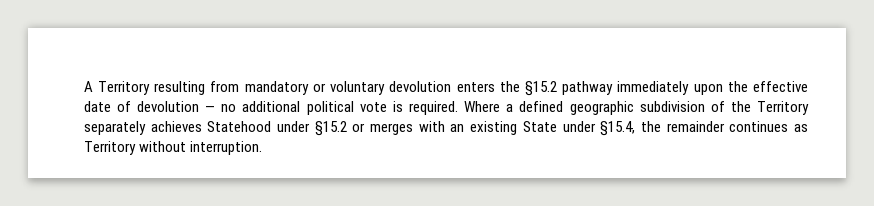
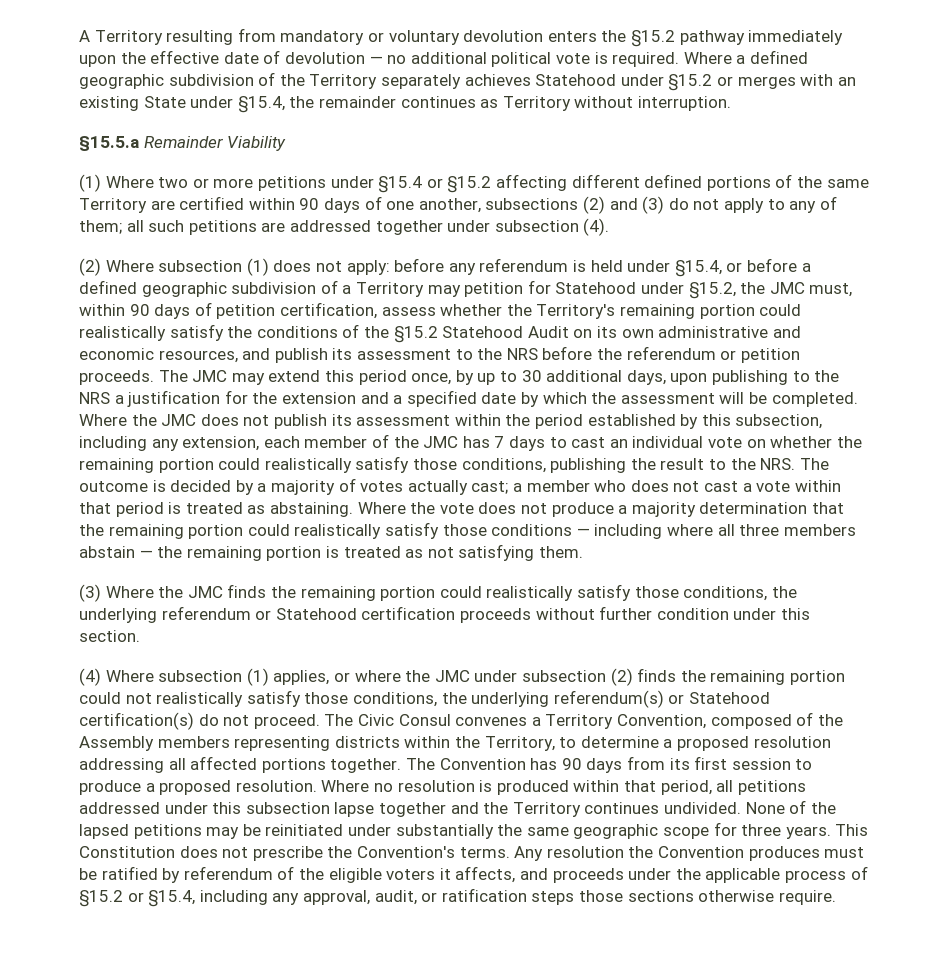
+ §15.5.a Remainder Viability
+ (1) Where two or more petitions under §15.4 or §15.2 affecting different defined portions of the same Territory are certified within 90 days of one another, subsections (2) and (3) do not apply to any of them; all such petitions are addressed together under subsection (4).
+ (2) Where subsection (1) does not apply: before any referendum is held under §15.4, or before a defined geographic subdivision of a Territory may petition for Statehood under §15.2, the JMC must, within 90 days of petition certification, assess whether the Territory's remaining portion could realistically satisfy the conditions of the §15.2 Statehood Audit on its own administrative and economic resources, and publish its assessment to the NRS before the referendum or petition proceeds. The JMC may extend this period once, by up to 30 additional days, upon publishing to the NRS a justification for the extension and a specified date by which the assessment will be completed. Where the JMC does not publish its assessment within the period established by this subsection, including any extension, each member of the JMC has 7 days to cast an individual vote on whether the remaining portion could realistically satisfy those conditions, publishing the result to the NRS. The outcome is decided by a majority of votes actually cast; a member who does not cast a vote within that period is treated as abstaining. Where the vote does not produce a majority determination that the remaining portion could realistically satisfy those conditions — including where all three members abstain — the remaining portion is treated as not satisfying them.
+ (3) Where the JMC finds the remaining portion could realistically satisfy those conditions, the underlying referendum or Statehood certification proceeds without further condition under this section.
+ (4) Where subsection (1) applies, or where the JMC under subsection (2) finds the remaining portion could not realistically satisfy those conditions, the underlying referendum(s) or Statehood certification(s) do not proceed. The Civic Consul convenes a Territory Convention, composed of the Assembly members representing districts within the Territory, to determine a proposed resolution addressing all affected portions together. The Convention has 90 days from its first session to produce a proposed resolution. Where no resolution is produced within that period, all petitions addressed under this subsection lapse together and the Territory continues undivided. None of the lapsed petitions may be reinitiated under substantially the same geographic scope for three years. This Constitution does not prescribe the Convention's terms. Any resolution the Convention produces must be ratified by referendum of the eligible voters it affects, and proceeds under the applicable process of §15.2 or §15.4, including any approval, audit, or ratification steps those sections otherwise require.

